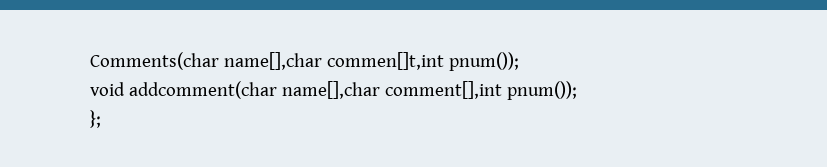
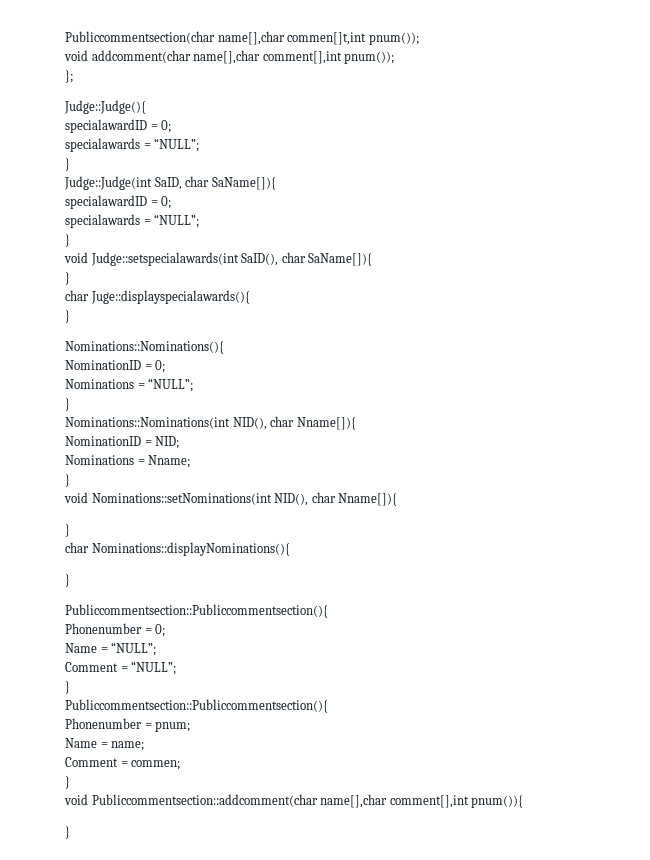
- Comments(char name[],char commen[]t,int pnum());
+ Publiccommentsection(char name[],char commen[]t,int pnum());
+ Judge::Judge(){
+ specialawardID = 0;
+ specialawards = “NULL”;
+ }
+ Judge::Judge(int SaID, char SaName[]){
+ specialawardID = 0;
+ specialawards = “NULL”;
+ }
+ void Judge::setspecialawards(int SaID(), char SaName[]){
+ }
+ char Juge::displayspecialawards(){
+ }
+ Nominations::Nominations(){
+ NominationID = 0;
+ Nominations = “NULL”;
+ }
+ Nominations::Nominations(int NID(), char Nname[]){
+ NominationID = NID;
+ Nominations = Nname;
+ }
+ void Nominations::setNominations(int NID(), char Nname[]){
+ }
+ char Nominations::displayNominations(){
+ }
+ Publiccommentsection::Publiccommentsection(){
+ Phonenumber = 0;
+ Name = “NULL”;
+ Comment = “NULL”;
+ }
+ Publiccommentsection::Publiccommentsection(){
+ Phonenumber = pnum;
+ Name = name;
+ Comment = commen;
+ }
+ void Publiccommentsection::addcomment(char name[],char comment[],int pnum()){
+ }

